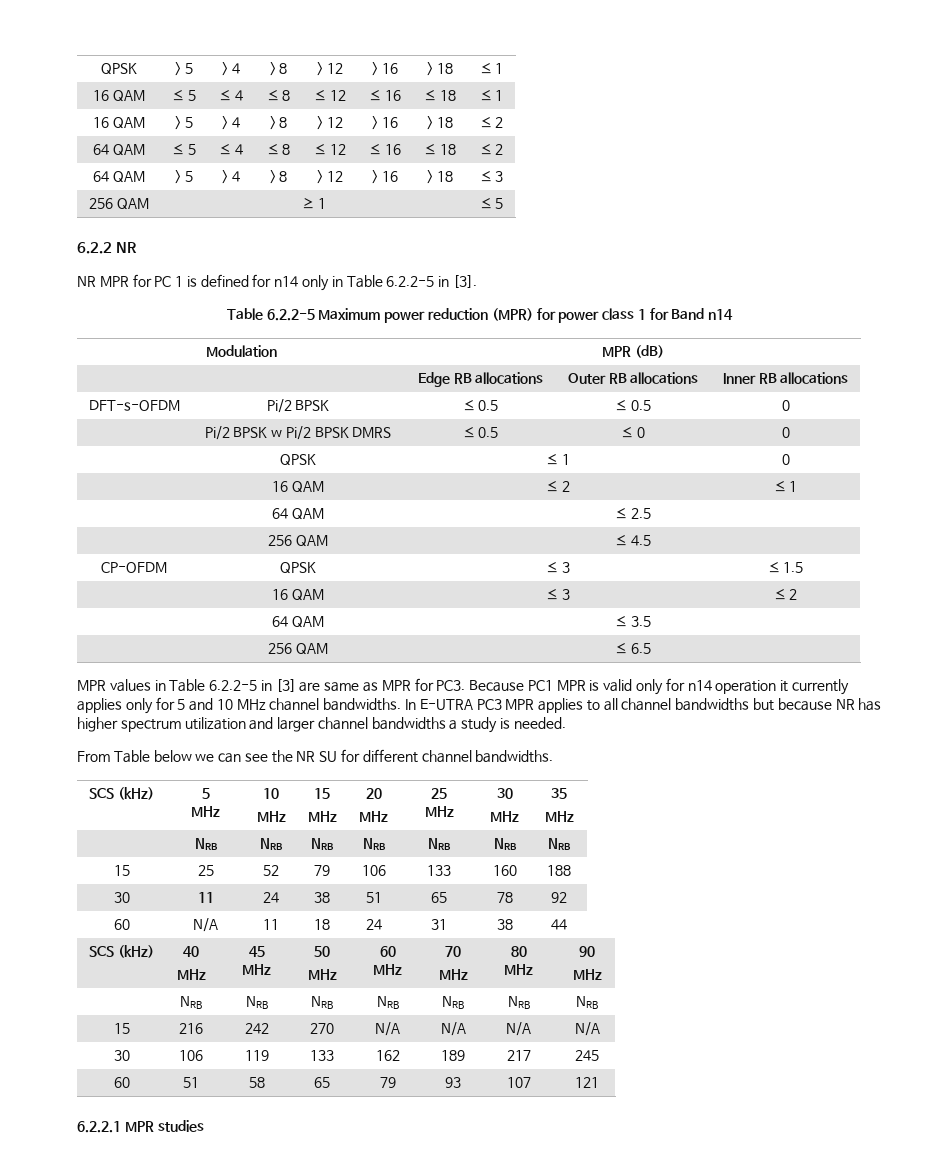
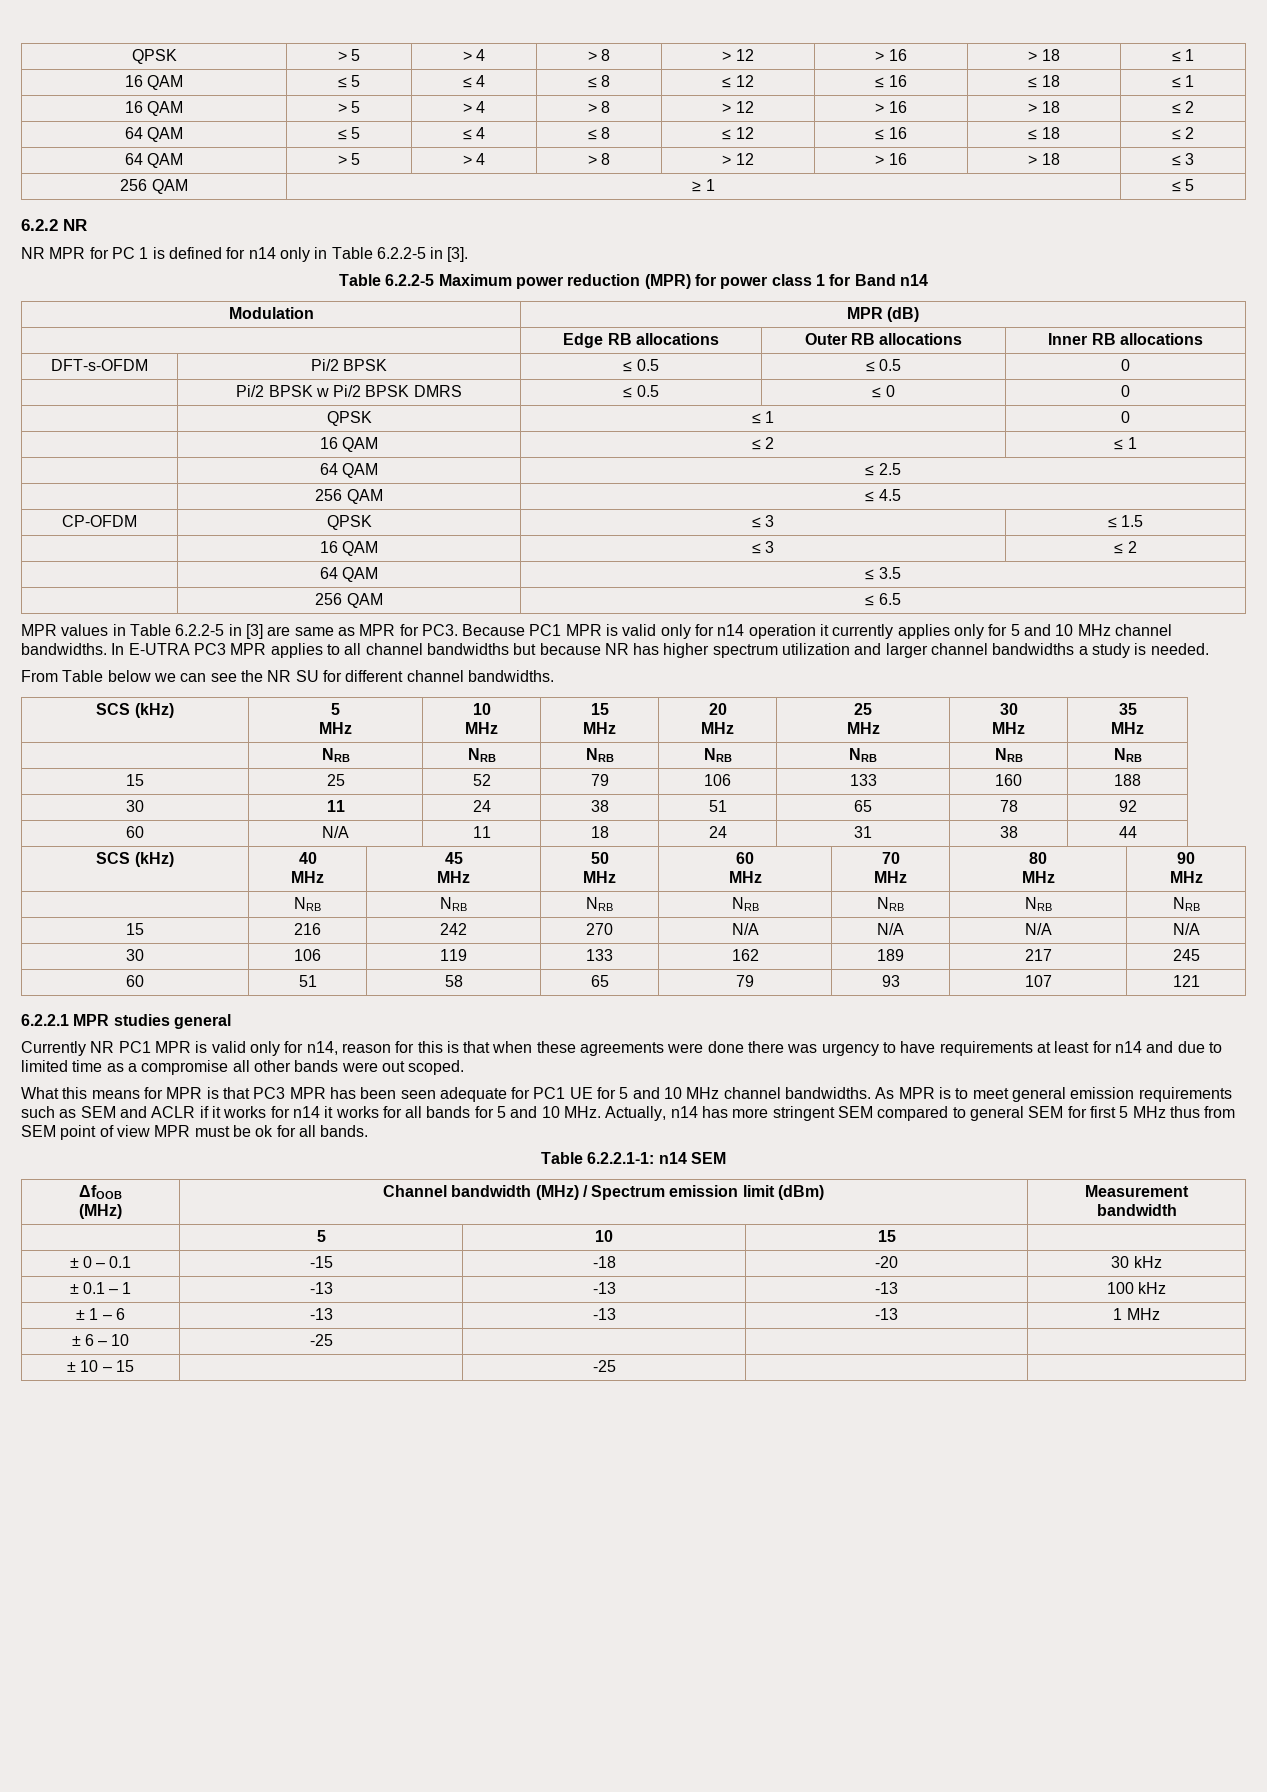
- 6.2.2.1 MPR studies
+ 6.2.2.1 MPR studies general
+ Currently NR PC1 MPR is valid only for n14, reason for this is that when these agreements were done there was urgency to have requirements at least for n14 and due to limited time as a compromise all other bands were out scoped.
+ What this means for MPR is that PC3 MPR has been seen adequate for PC1 UE for 5 and 10 MHz channel bandwidths. As MPR is to meet general emission requirements such as SEM and ACLR if it works for n14 it works for all bands for 5 and 10 MHz. Actually, n14 has more stringent SEM compared to general SEM for first 5 MHz thus from SEM point of view MPR must be ok for all bands.
+ Table 6.2.2.1-1: n14 SEM
+ ΔfOOB
+ (MHz) | Channel bandwidth (MHz) / Spectrum emission limit (dBm) | Measurement
+ bandwidth
+ | 5 | 10 | 15 |
+ ± 0 – 0.1 | -15 | -18 | -20 | 30 kHz
+ ± 0.1 – 1 | -13 | -13 | -13 | 100 kHz
+ ± 1 – 6 | -13 | -13 | -13 | 1 MHz
+ ± 6 – 10 | -25 | | |
+ ± 10 – 15 | | -25 | |

